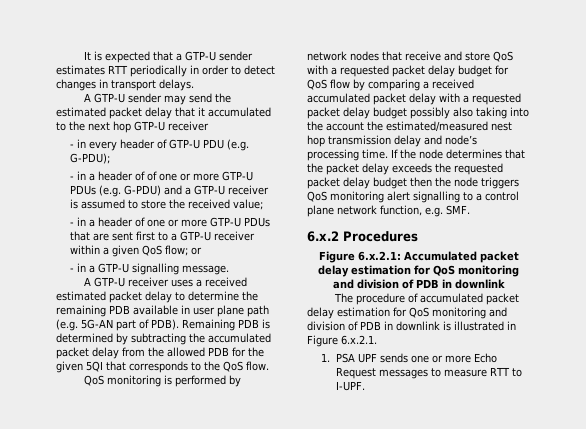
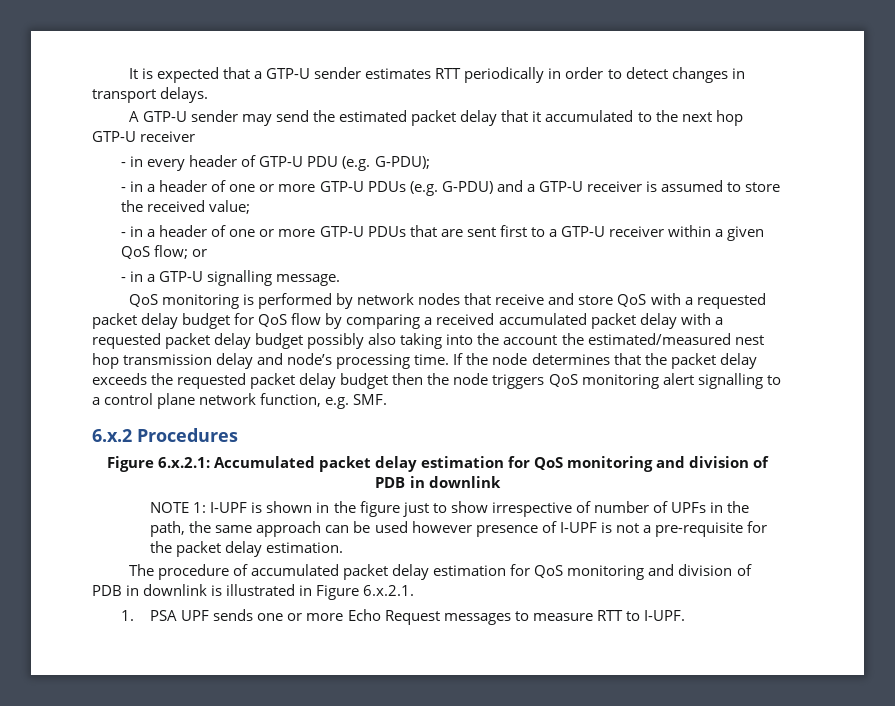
- - in a header of of one or more GTP-U PDUs (e.g. G-PDU) and a GTP-U receiver is assumed to store the received value;
+ - in a header of one or more GTP-U PDUs (e.g. G-PDU) and a GTP-U receiver is assumed to store the received value;
- A GTP-U receiver uses a received estimated packet delay to determine the remaining PDB available in user plane path (e.g. 5G-AN part of PDB). Remaining PDB is determined by subtracting the accumulated packet delay from the allowed PDB for the given 5QI that corresponds to the QoS flow.
+ NOTE 1: I-UPF is shown in the figure just to show irrespective of number of UPFs in the path, the same approach can be used however presence of I-UPF is not a pre-requisite for the packet delay estimation.

